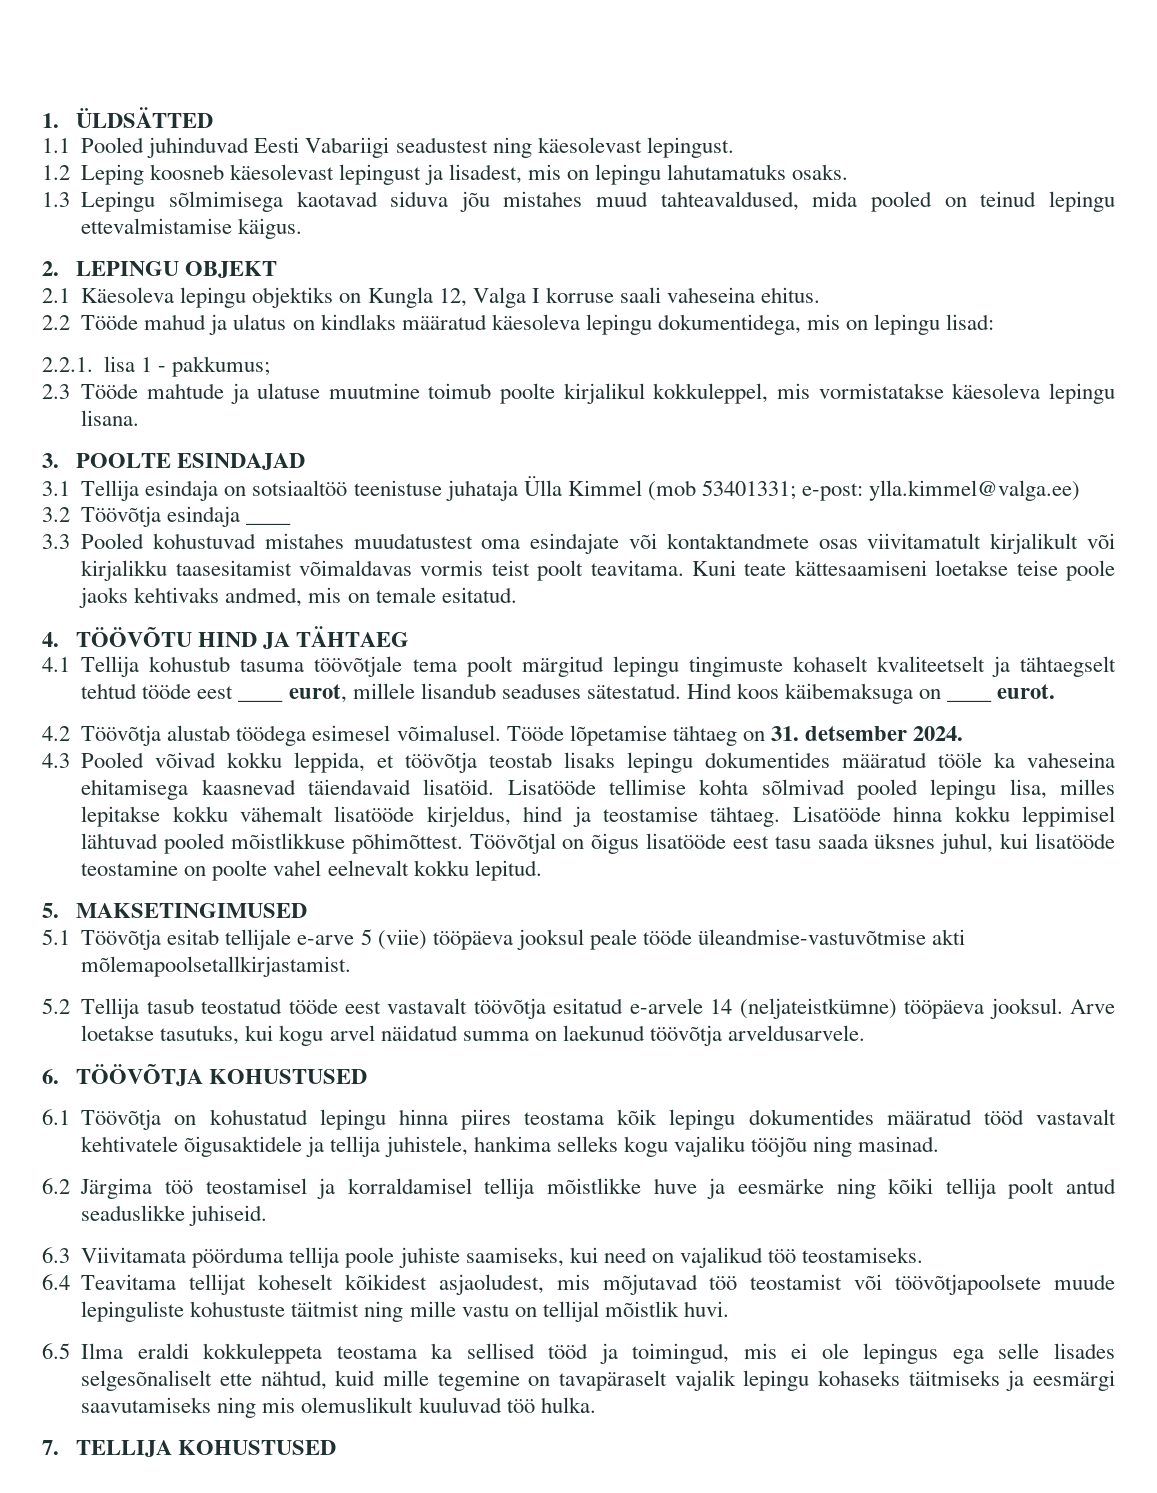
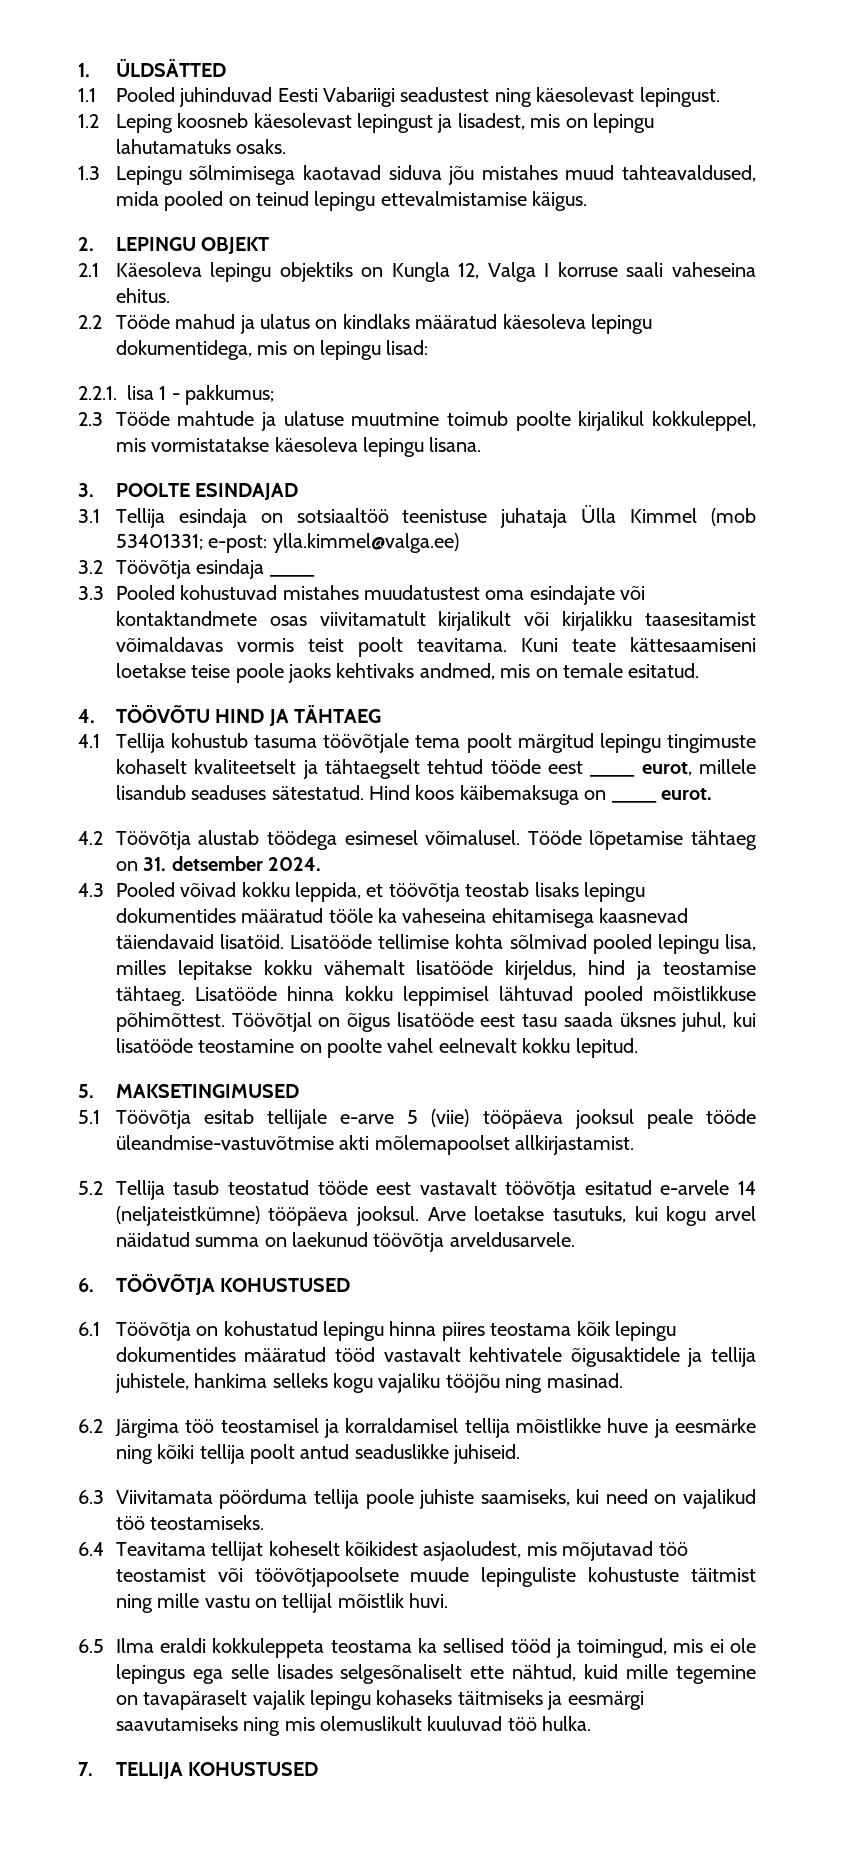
- 5.1 Töövõtja esitab tellijale e-arve 5 (viie) tööpäeva jooksul peale tööde üleandmise-vastuvõtmise akti mõlemapoolsetallkirjastamist.
+ 5.1 Töövõtja esitab tellijale e-arve 5 (viie) tööpäeva jooksul peale tööde üleandmise-vastuvõtmise akti mõlemapoolset allkirjastamist.

